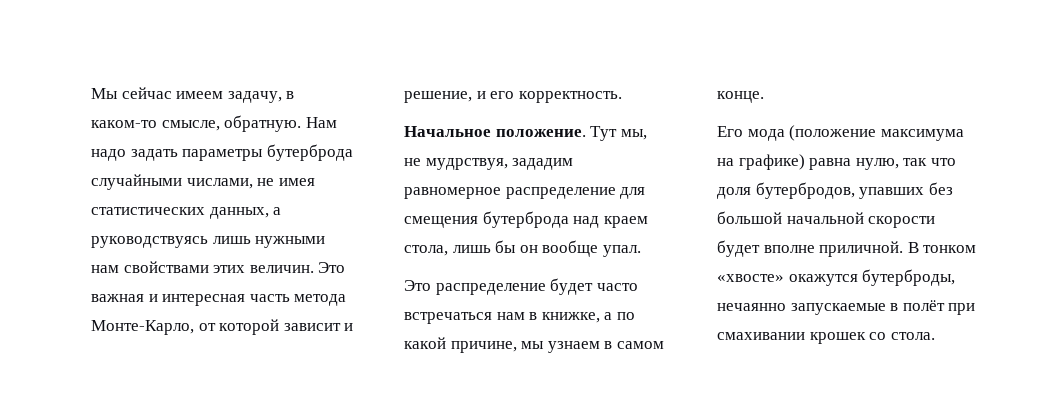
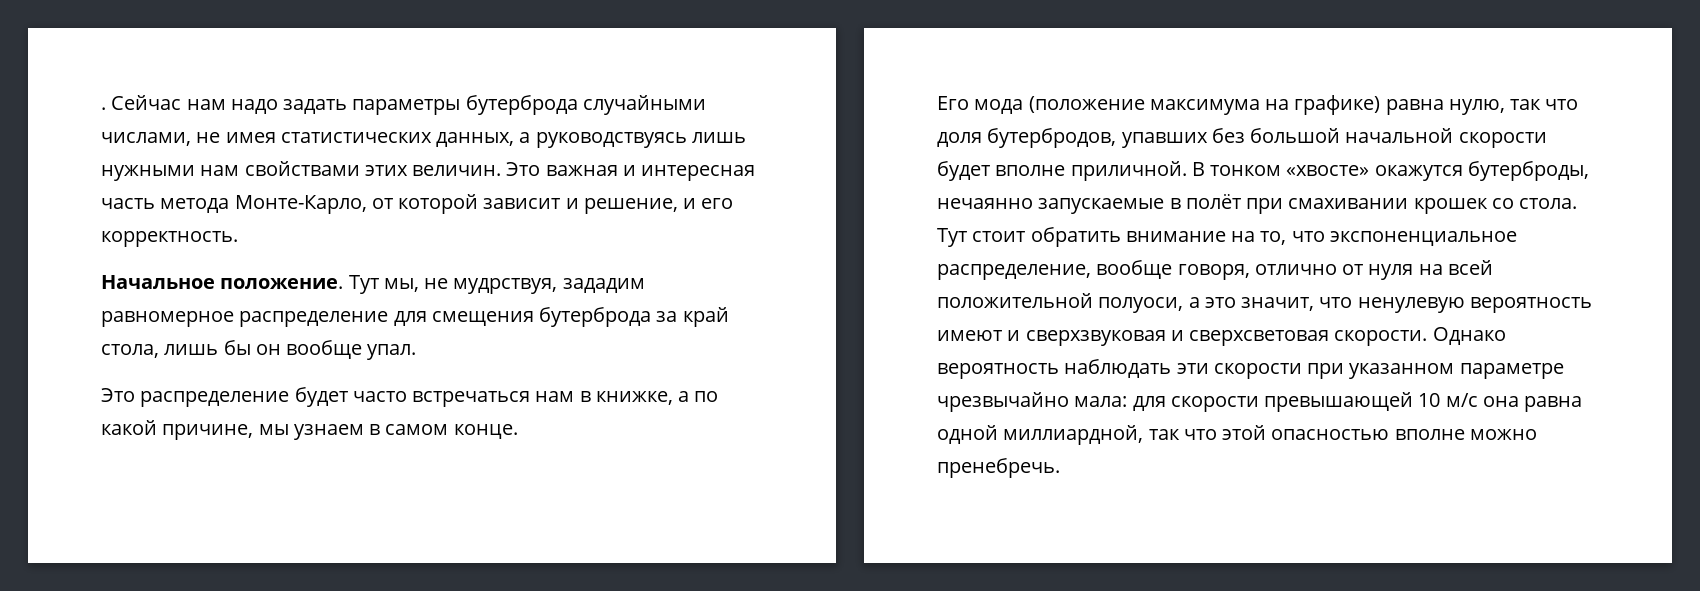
- Мы сейчас имеем задачу, в каком-то смысле, обратную. Нам надо задать параметры бутерброда случайными числами, не имея статистических данных, а руководствуясь лишь нужными нам свойствами этих величин.
+ . Сейчас нам надо задать параметры бутерброда случайными числами, не имея статистических данных, а руководствуясь лишь нужными нам свойствами этих величин.
- Тут мы, не мудрствуя, зададим равномерное распределение для смещения бутерброда над краем стола, лишь бы он вообще упал.
+ Тут мы, не мудрствуя, зададим равномерное распределение для смещения бутерброда за край стола, лишь бы он вообще упал.
+ Тут стоит обратить внимание на то, что экспоненциальное распределение, вообще говоря, отлично от нуля на всей положительной полуоси, а это значит, что ненулевую вероятность имеют и сверхзвуковая и сверхсветовая скорости. Однако вероятность наблюдать эти скорости при указанном параметре чрезвычайно мала: для скорости превышающей 10 м/с она равна одной миллиардной, так что этой опасностью вполне можно пренебречь.

